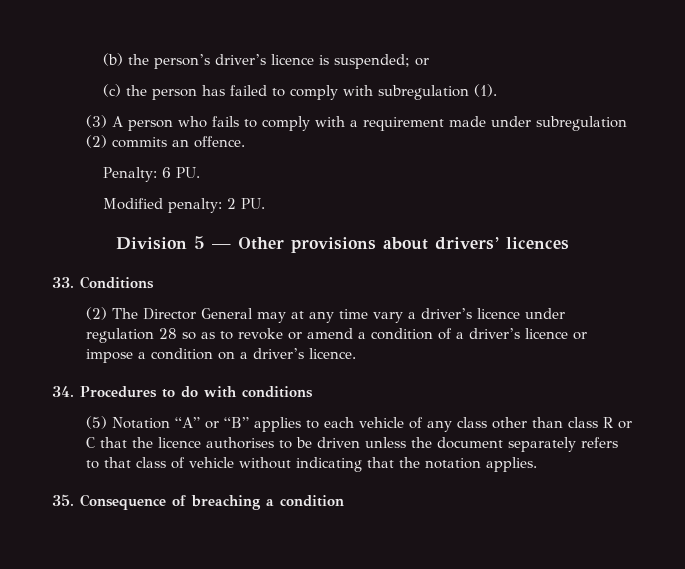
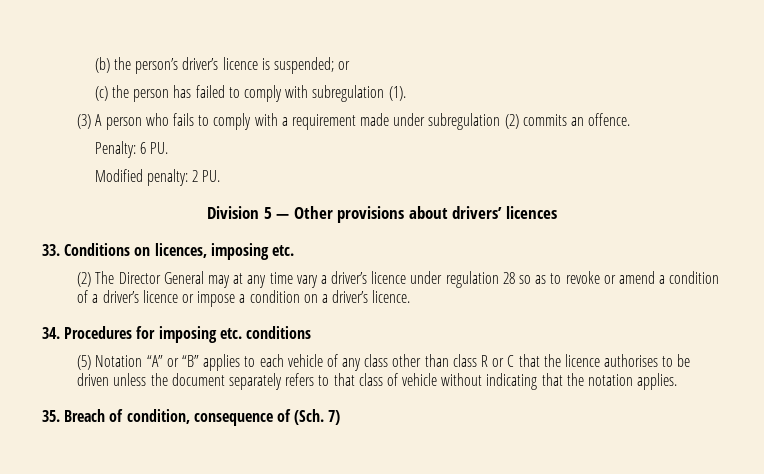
- 33. Conditions
+ 33. Conditions on licences, imposing etc.
- 34. Procedures to do with conditions
+ 34. Procedures for imposing etc. conditions
- 35. Consequence of breaching a condition
+ 35. Breach of condition, consequence of (Sch. 7)

